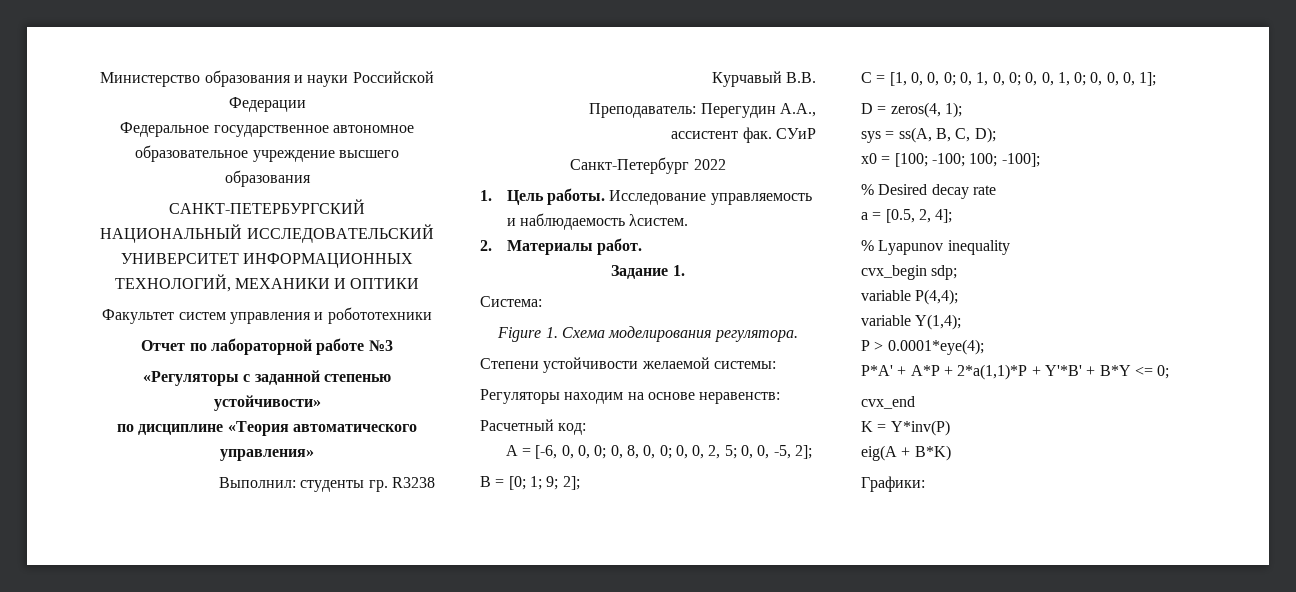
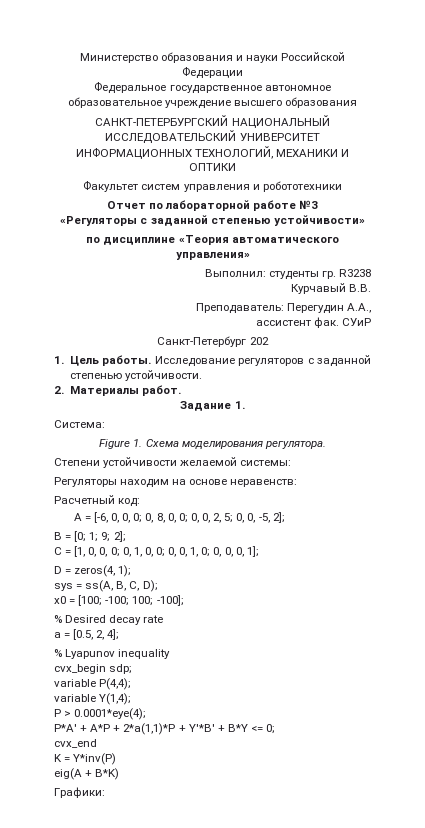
- Санкт-Петербург 2022
+ Санкт-Петербург 202
- Исследование управляемость и наблюдаемость λсистем.
+ Исследование регуляторов с заданной степенью устойчивости.

